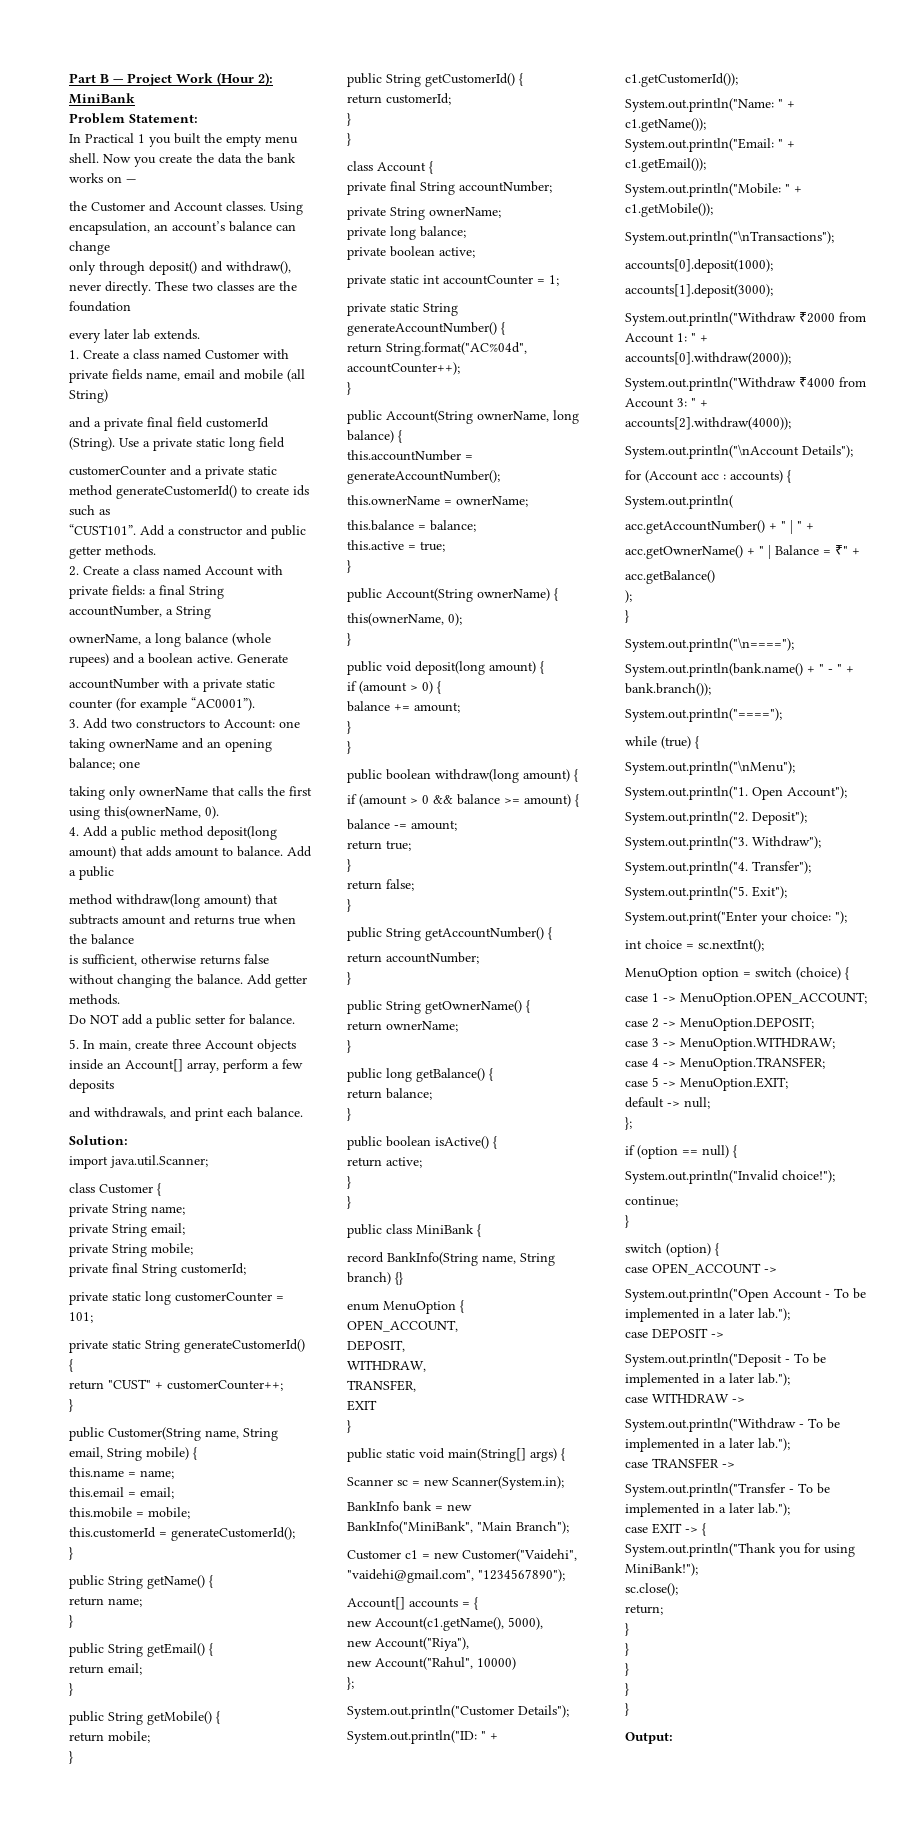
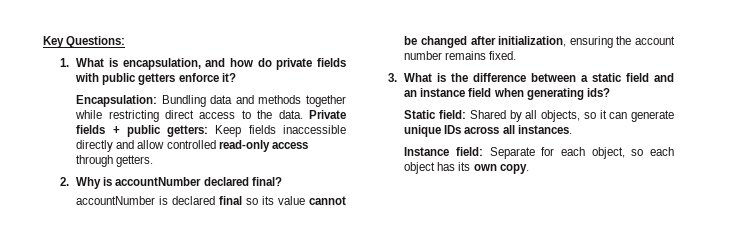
- Part B — Project Work (Hour 2): MiniBank
- Problem Statement:
- In Practical 1 you built the empty menu shell. Now you create the data the bank works on —
- the Customer and Account classes. Using encapsulation, an account’s balance can change
- only through deposit() and withdraw(), never directly. These two classes are the foundation
- every later lab extends.
- 1. Create a class named Customer with private fields name, email and mobile (all String)
- and a private final field customerId (String). Use a private static long field
- customerCounter and a private static method generateCustomerId() to create ids such as
- “CUST101”. Add a constructor and public getter methods.
- 2. Create a class named Account with private fields: a final String accountNumber, a String
- ownerName, a long balance (whole rupees) and a boolean active. Generate
- accountNumber with a private static counter (for example “AC0001”).
- 3. Add two constructors to Account: one taking ownerName and an opening balance; one
- taking only ownerName that calls the first using this(ownerName, 0).
- 4. Add a public method deposit(long amount) that adds amount to balance. Add a public
- method withdraw(long amount) that subtracts amount and returns true when the balance
- is sufficient, otherwise returns false without changing the balance. Add getter methods.
- Do NOT add a public setter for balance.
- 5. In main, create three Account objects inside an Account[] array, perform a few deposits
- and withdrawals, and print each balance.
- Solution:
- import java.util.Scanner;
- class Customer {
- private String name;
- private String email;
- private String mobile;
- private final String customerId;
- private static long customerCounter = 101;
- private static String generateCustomerId() {
- return "CUST" + customerCounter++;
- }
- public Customer(String name, String email, String mobile) {
- this.name = name;
- this.email = email;
- this.mobile = mobile;
- this.customerId = generateCustomerId();
- }
- public String getName() {
- return name;
- }
- public String getEmail() {
- return email;
- }
- public String getMobile() {
- return mobile;
- }
- public String getCustomerId() {
- return customerId;
- }
- }
- class Account {
- private final String accountNumber;
- private String ownerName;
- private long balance;
- private boolean active;
- private static int accountCounter = 1;
- private static String generateAccountNumber() {
- return String.format("AC%04d", accountCounter++);
- }
- public Account(String ownerName, long balance) {
- this.accountNumber = generateAccountNumber();
- this.ownerName = ownerName;
- this.balance = balance;
- this.active = true;
- }
- public Account(String ownerName) {
- this(ownerName, 0);
- }
- public void deposit(long amount) {
- if (amount > 0) {
- balance += amount;
- }
- }
- public boolean withdraw(long amount) {
- if (amount > 0 && balance >= amount) {
- balance -= amount;
- return true;
- }
- return false;
- }
- public String getAccountNumber() {
- return accountNumber;
- }
- public String getOwnerName() {
- return ownerName;
- }
- public long getBalance() {
- return balance;
- }
- public boolean isActive() {
- return active;
- }
- }
- public class MiniBank {
- record BankInfo(String name, String branch) {}
- enum MenuOption {
- OPEN_ACCOUNT,
- DEPOSIT,
- WITHDRAW,
- TRANSFER,
- EXIT
- }
- public static void main(String[] args) {
- Scanner sc = new Scanner(System.in);
- BankInfo bank = new BankInfo("MiniBank", "Main Branch");
- Customer c1 = new Customer("Vaidehi", "vaidehi@gmail.com", "1234567890");
- Account[] accounts = {
- new Account(c1.getName(), 5000),
- new Account("Riya"),
- new Account("Rahul", 10000)
- };
- System.out.println("Customer Details");
- System.out.println("ID: " + c1.getCustomerId());
- System.out.println("Name: " + c1.getName());
- System.out.println("Email: " + c1.getEmail());
- System.out.println("Mobile: " + c1.getMobile());
- System.out.println("\nTransactions");
- accounts[0].deposit(1000);
- accounts[1].deposit(3000);
- System.out.println("Withdraw ₹2000 from Account 1: " + accounts[0].withdraw(2000));
- System.out.println("Withdraw ₹4000 from Account 3: " + accounts[2].withdraw(4000));
- System.out.println("\nAccount Details");
- for (Account acc : accounts) {
- System.out.println(
- acc.getAccountNumber() + " | " +
- acc.getOwnerName() + " | Balance = ₹" +
- acc.getBalance()
- );
- }
- System.out.println("\n====");
- System.out.println(bank.name() + " - " + bank.branch());
- System.out.println("====");
- while (true) {
- System.out.println("\nMenu");
- System.out.println("1. Open Account");
- System.out.println("2. Deposit");
- System.out.println("3. Withdraw");
- System.out.println("4. Transfer");
- System.out.println("5. Exit");
- System.out.print("Enter your choice: ");
- int choice = sc.nextInt();
- MenuOption option = switch (choice) {
- case 1 -> MenuOption.OPEN_ACCOUNT;
- case 2 -> MenuOption.DEPOSIT;
- case 3 -> MenuOption.WITHDRAW;
- case 4 -> MenuOption.TRANSFER;
- case 5 -> MenuOption.EXIT;
- default -> null;
- };
- if (option == null) {
- System.out.println("Invalid choice!");
- continue;
- }
- switch (option) {
- case OPEN_ACCOUNT ->
- System.out.println("Open Account - To be implemented in a later lab.");
- case DEPOSIT ->
- System.out.println("Deposit - To be implemented in a later lab.");
- case WITHDRAW ->
- System.out.println("Withdraw - To be implemented in a later lab.");
- case TRANSFER ->
- System.out.println("Transfer - To be implemented in a later lab.");
- case EXIT -> {
- System.out.println("Thank you for using MiniBank!");
- sc.close();
- return;
- }
- }
- }
- }
- }
- Output:
+ Key Questions:
+ 1. What is encapsulation, and how do private fields with public getters enforce it?
+ Encapsulation: Bundling data and methods together while restricting direct access to the data. Private fields + public getters: Keep fields inaccessible directly and allow controlled read-only access through getters.
+ 2. Why is accountNumber declared final?
+ accountNumber is declared final so its value cannot be changed after initialization, ensuring the account number remains fixed.
+ 3. What is the difference between a static field and an instance field when generating ids?
+ Static field: Shared by all objects, so it can generate unique IDs across all instances.
+ Instance field: Separate for each object, so each object has its own copy.

